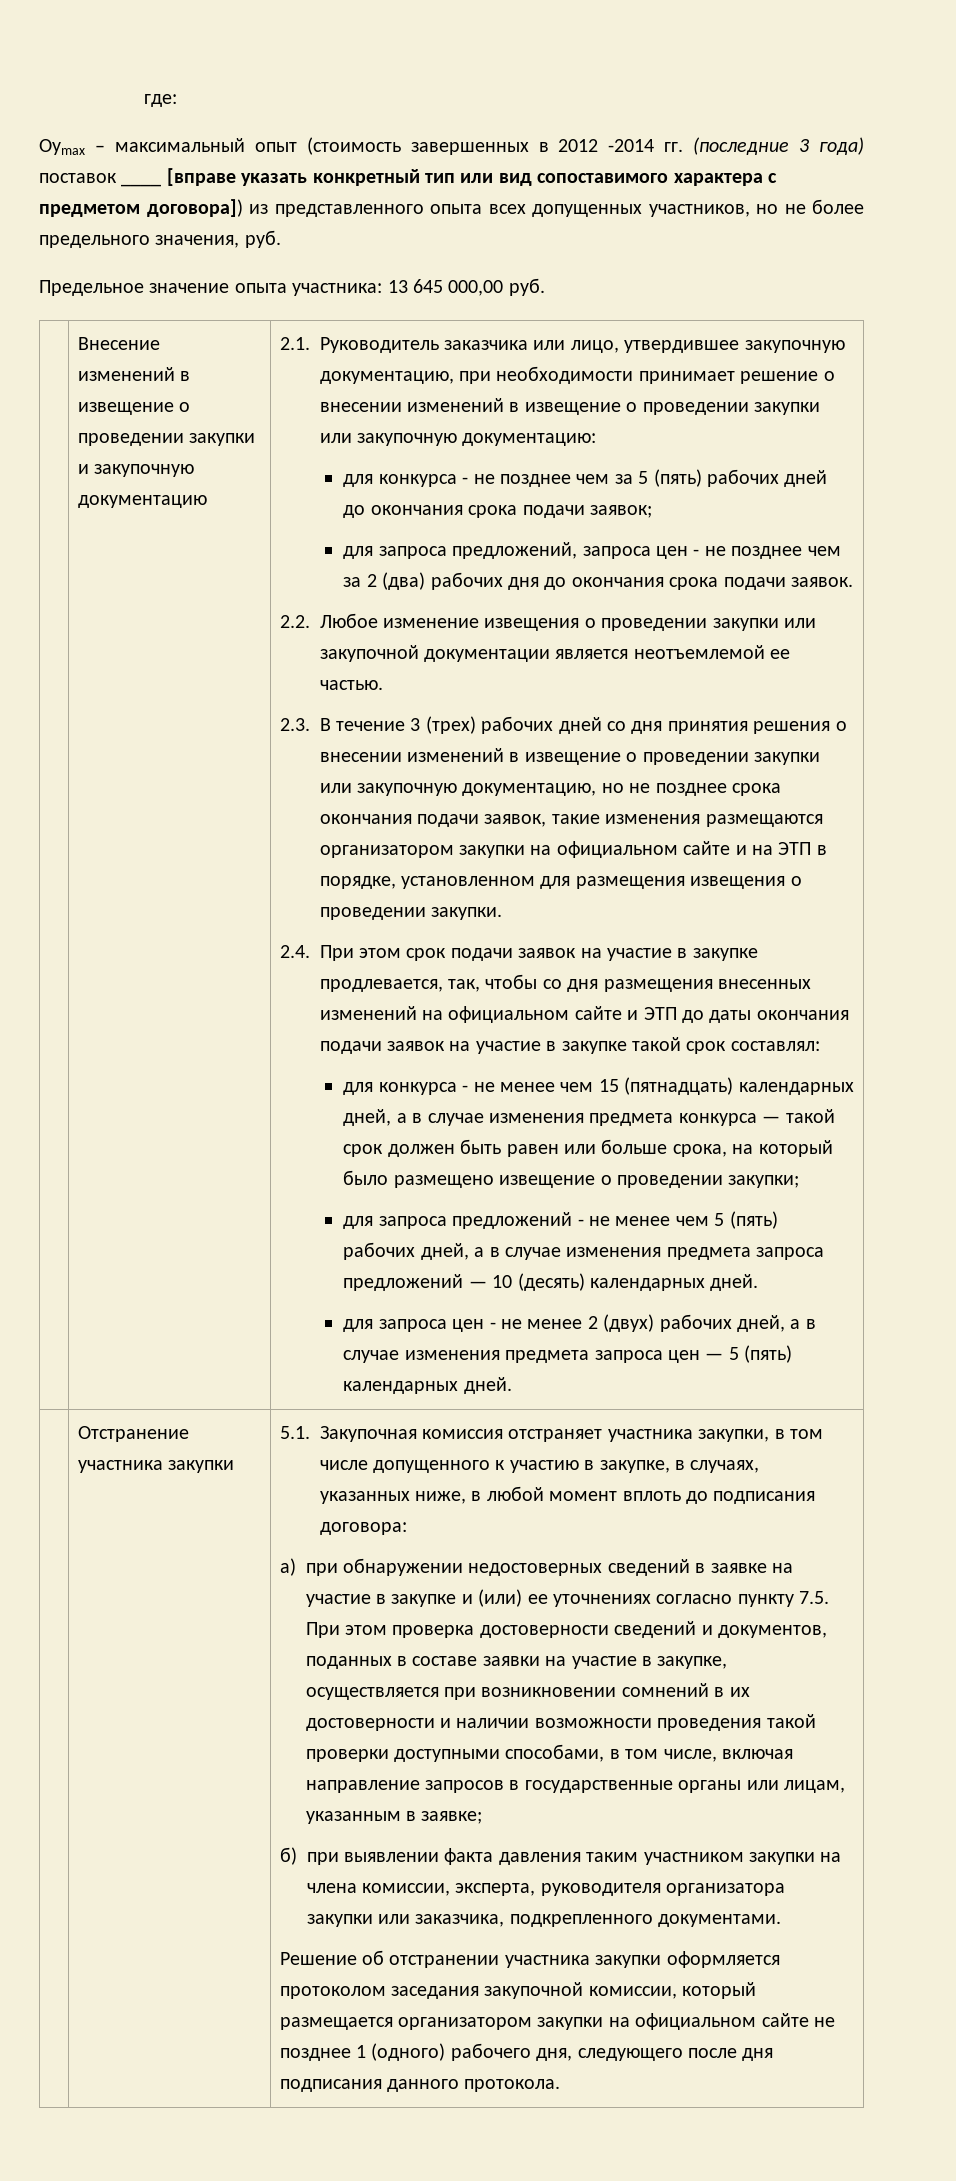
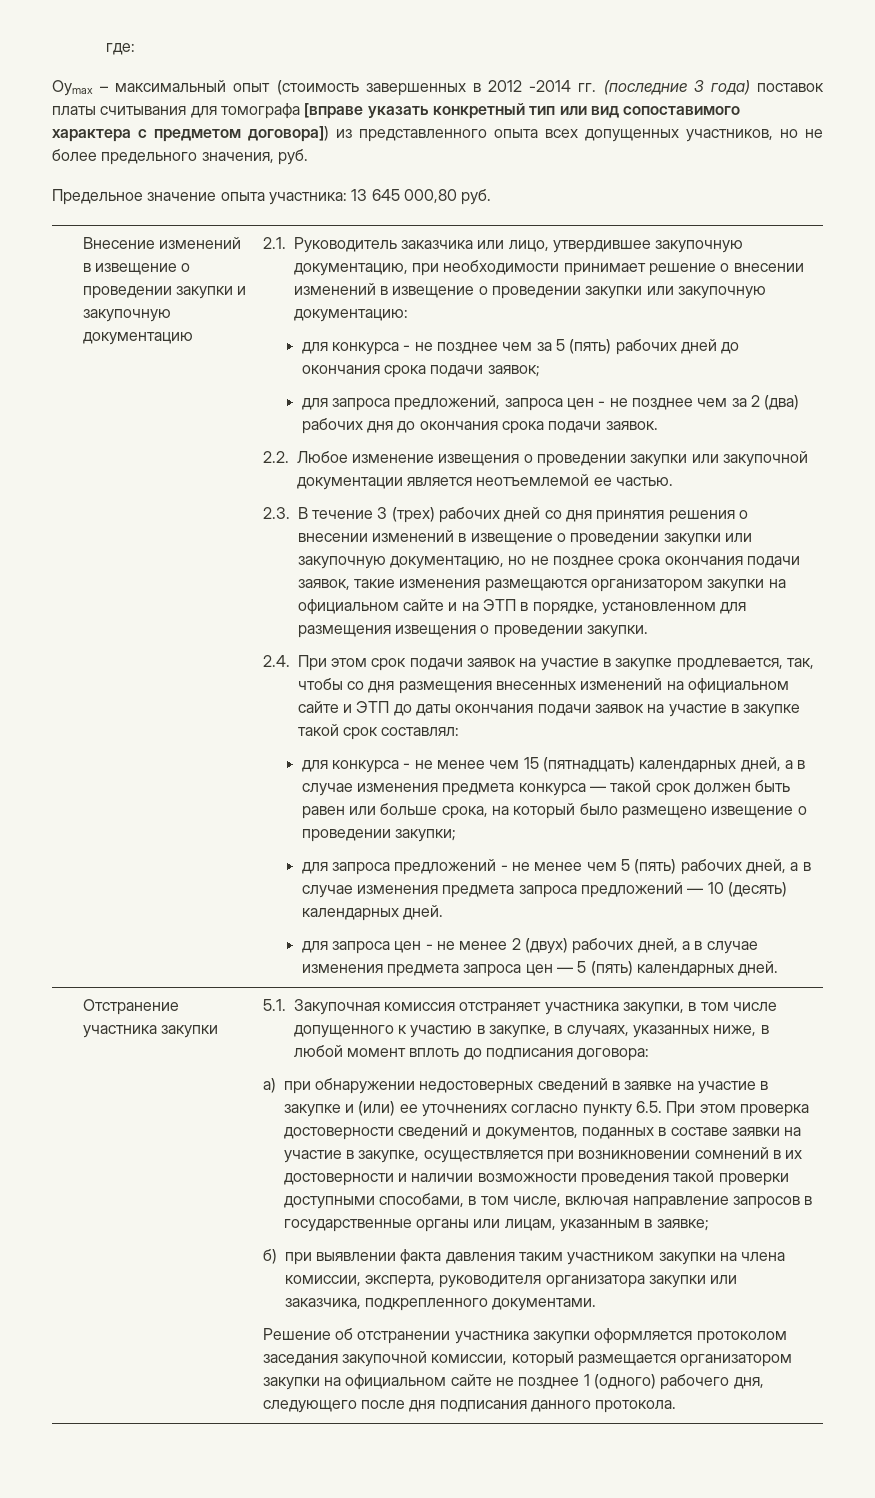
- Oуmax – максимальный опыт (стоимость завершенных в 2012 -2014 гг. (последние 3 года) поставок ____ [вправе указать конкретный тип или вид сопоставимого характера с предметом договора]) из представленного опыта всех допущенных участников, но не более предельного значения, руб.
+ Oуmax – максимальный опыт (стоимость завершенных в 2012 -2014 гг. (последние 3 года) поставок платы считывания для томографа [вправе указать конкретный тип или вид сопоставимого характера с предметом договора]) из представленного опыта всех допущенных участников, но не более предельного значения, руб.
- Предельное значение опыта участника: 13 645 000,00 руб.
+ Предельное значение опыта участника: 13 645 000,80 руб.
- а) при обнаружении недостоверных сведений в заявке на участие в закупке и (или) ее уточнениях согласно пункту 7.5. При этом проверка достоверности сведений и документов, поданных в составе заявки на участие в закупке, осуществляется при возникновении сомнений в их достоверности и наличии возможности проведения такой проверки доступными способами, в том числе, включая направление запросов в государственные органы или лицам, указанным в заявке;
+ а) при обнаружении недостоверных сведений в заявке на участие в закупке и (или) ее уточнениях согласно пункту 6.5. При этом проверка достоверности сведений и документов, поданных в составе заявки на участие в закупке, осуществляется при возникновении сомнений в их достоверности и наличии возможности проведения такой проверки доступными способами, в том числе, включая направление запросов в государственные органы или лицам, указанным в заявке;

